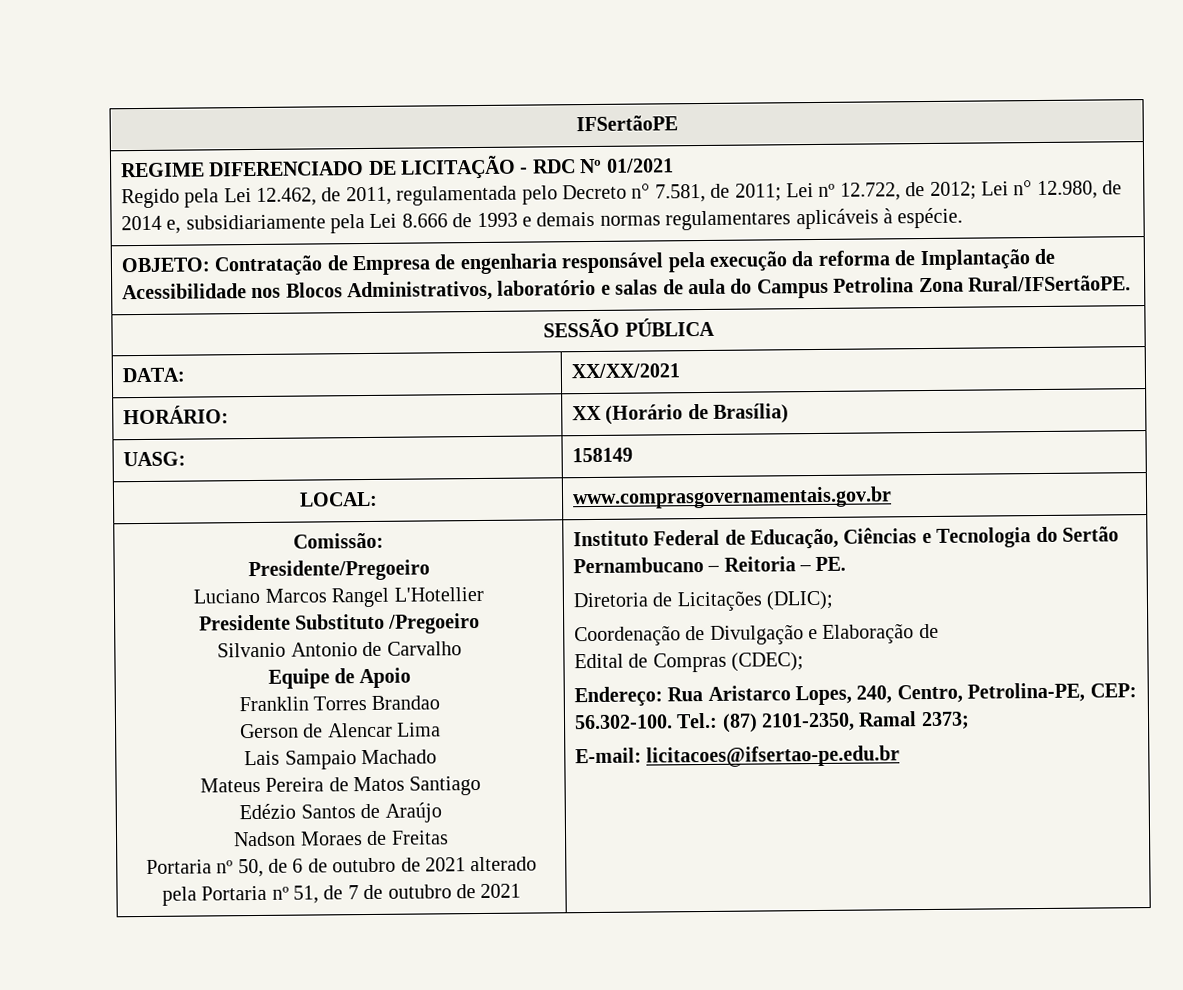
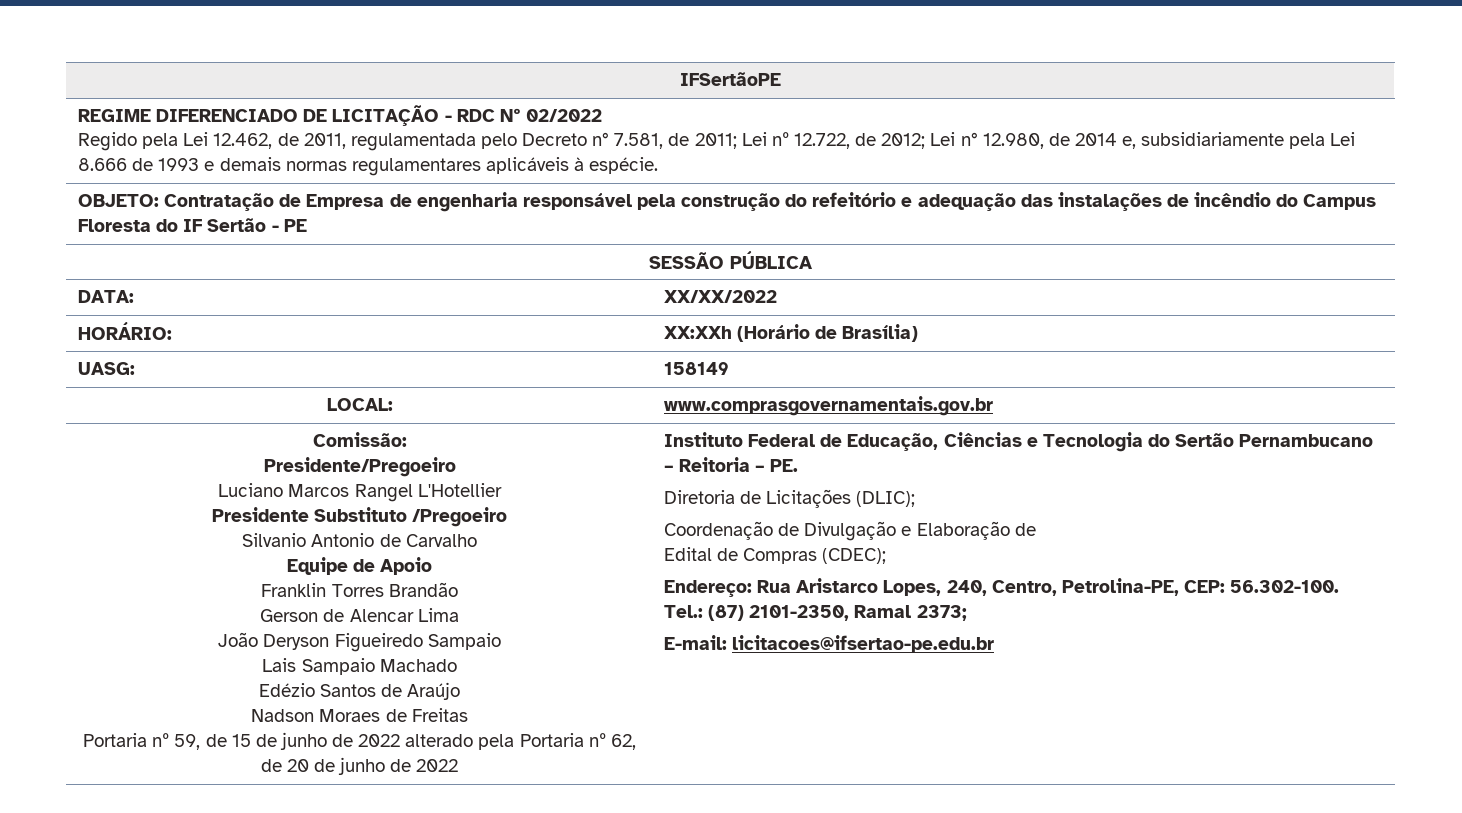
- REGIME DIFERENCIADO DE LICITAÇÃO - RDC Nº 01/2021
+ REGIME DIFERENCIADO DE LICITAÇÃO - RDC Nº 02/2022
- OBJETO: Contratação de Empresa de engenharia responsável pela execução da reforma de Implantação de Acessibilidade nos Blocos Administrativos, laboratório e salas de aula do Campus Petrolina Zona Rural/IFSertãoPE.
+ OBJETO: Contratação de Empresa de engenharia responsável pela construção do refeitório e adequação das instalações de incêndio do Campus Floresta do IF Sertão - PE
- DATA: | XX/XX/2021
+ DATA: | XX/XX/2022
- HORÁRIO: | XX (Horário de Brasília)
+ HORÁRIO: | XX:XXh (Horário de Brasília)
- Franklin Torres Brandao
+ Franklin Torres Brandão
+ João Deryson Figueiredo Sampaio
- Mateus Pereira de Matos Santiago
- Portaria nº 50, de 6 de outubro de 2021 alterado pela Portaria nº 51, de 7 de outubro de 2021
+ Portaria nº 59, de 15 de junho de 2022 alterado pela Portaria nº 62, de 20 de junho de 2022

